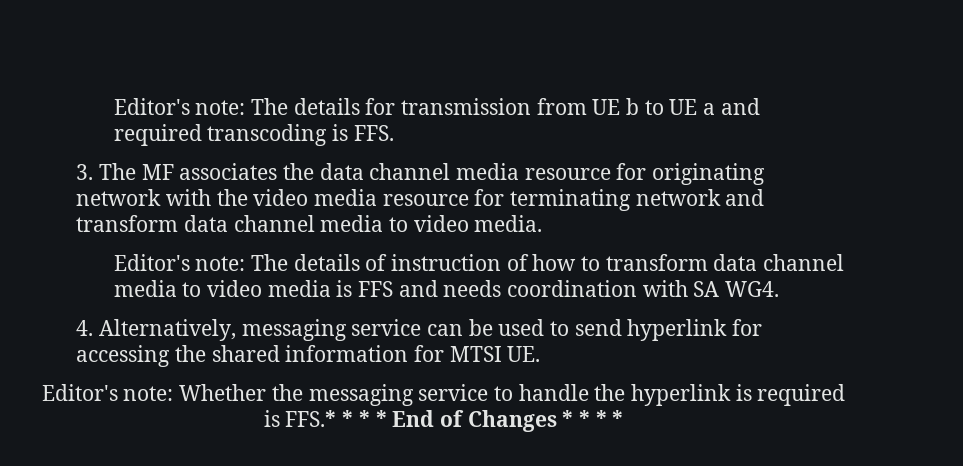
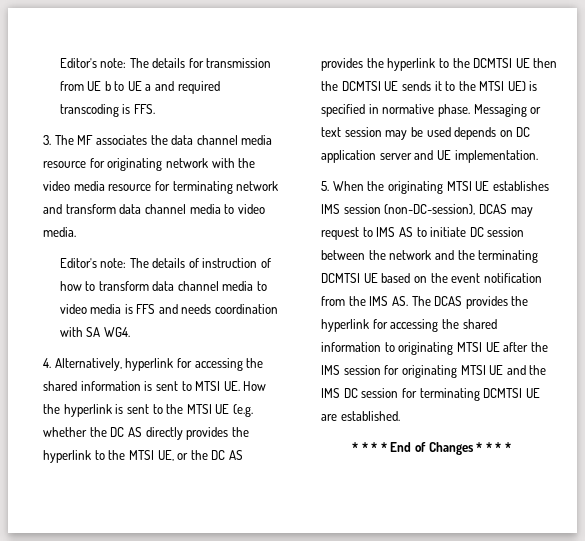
- 4. Alternatively, messaging service can be used to send hyperlink for accessing the shared information for MTSI UE.
- Editor's note: Whether the messaging service to handle the hyperlink is required is FFS.* * * * End of Changes * * * *
+ 4. Alternatively, hyperlink for accessing the shared information is sent to MTSI UE. How the hyperlink is sent to the MTSI UE (e.g. whether the DC AS directly provides the hyperlink to the MTSI UE, or the DC AS provides the hyperlink to the DCMTSI UE then the DCMTSI UE sends it to the MTSI UE) is specified in normative phase. Messaging or text session may be used depends on DC application server and UE implementation.
+ 5. When the originating MTSI UE establishes IMS session (non-DC-session), DCAS may request to IMS AS to initiate DC session between the network and the terminating DCMTSI UE based on the event notification from the IMS AS. The DCAS provides the hyperlink for accessing the shared information to originating MTSI UE after the IMS session for originating MTSI UE and the IMS DC session for terminating DCMTSI UE are established.
+ * * * * End of Changes * * * *

